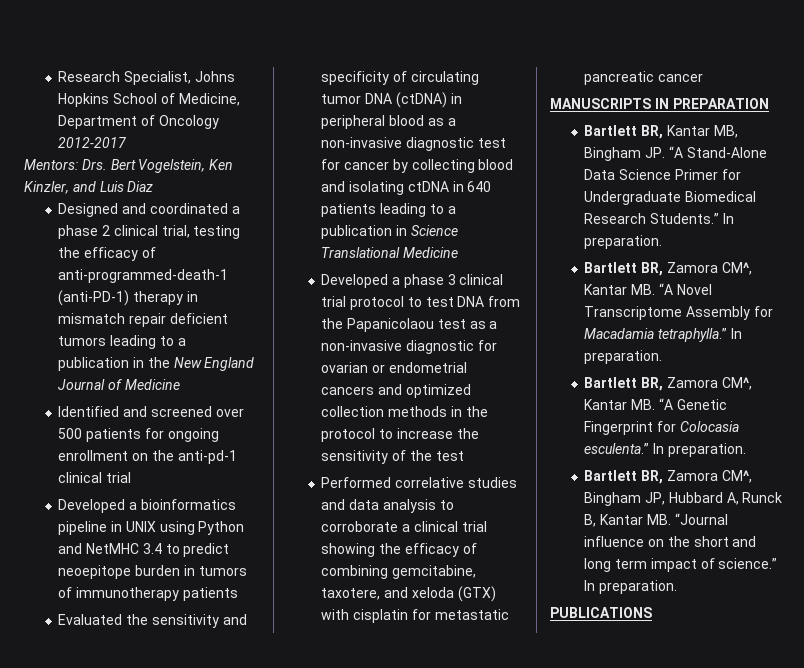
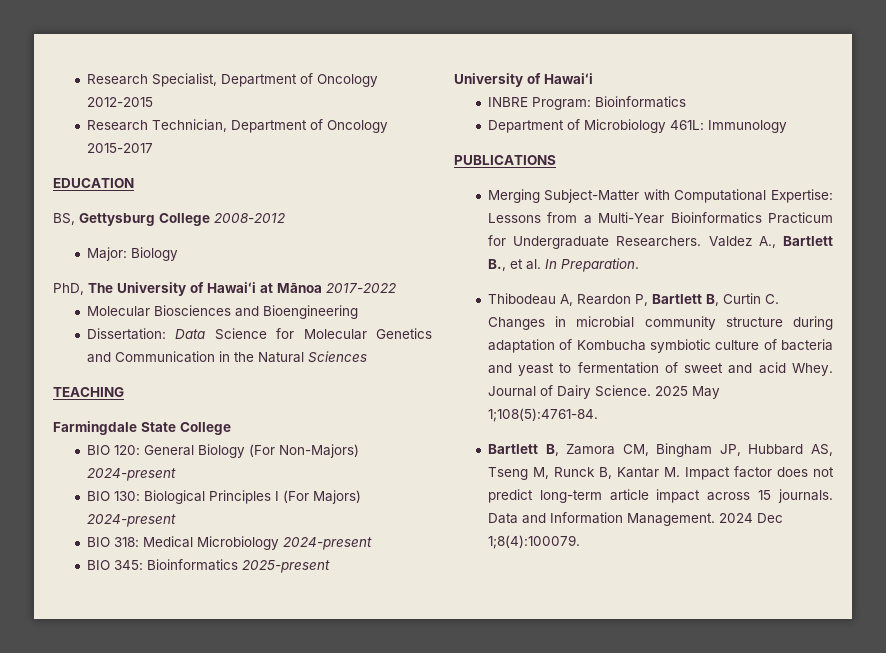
- Research Specialist, Johns Hopkins School of Medicine, Department of Oncology 2012-2017
- Mentors: Drs. Bert Vogelstein, Ken Kinzler, and Luis Diaz
- Designed and coordinated a phase 2 clinical trial, testing the efficacy of anti-programmed-death-1 (anti-PD-1) therapy in mismatch repair deficient tumors leading to a publication in the New England Journal of Medicine
- Identified and screened over 500 patients for ongoing enrollment on the anti-pd-1 clinical trial
- Developed a bioinformatics pipeline in UNIX using Python and NetMHC 3.4 to predict neoepitope burden in tumors of immunotherapy patients
- Evaluated the sensitivity and specificity of circulating tumor DNA (ctDNA) in peripheral blood as a non-invasive diagnostic test for cancer by collecting blood and isolating ctDNA in 640 patients leading to a publication in Science Translational Medicine
- Developed a phase 3 clinical trial protocol to test DNA from the Papanicolaou test as a non-invasive diagnostic for ovarian or endometrial cancers and optimized collection methods in the protocol to increase the sensitivity of the test
- Performed correlative studies and data analysis to corroborate a clinical trial showing the efficacy of combining gemcitabine, taxotere, and xeloda (GTX) with cisplatin for metastatic pancreatic cancer
- MANUSCRIPTS IN PREPARATION
- Bartlett BR, Kantar MB, Bingham JP. “A Stand-Alone Data Science Primer for Undergraduate Biomedical Research Students.” In preparation.
- Bartlett BR, Zamora CM^, Kantar MB. “A Novel Transcriptome Assembly for Macadamia tetraphylla.” In preparation.
- Bartlett BR, Zamora CM^, Kantar MB. “A Genetic Fingerprint for Colocasia esculenta.” In preparation.
- Bartlett BR, Zamora CM^, Bingham JP, Hubbard A, Runck B, Kantar MB. “Journal influence on the short and long term impact of science.” In preparation.
+ Research Specialist, Department of Oncology 2012-2015
+ Research Technician, Department of Oncology 2015-2017
+ EDUCATION
+ BS, Gettysburg College 2008-2012
+ Major: Biology
+ PhD, The University of Hawaiʻi at Mānoa 2017-2022
+ Molecular Biosciences and Bioengineering
+ Dissertation: Data Science for Molecular Genetics and Communication in the Natural Sciences
+ TEACHING
+ Farmingdale State College
+ BIO 120: General Biology (For Non-Majors) 2024-present
+ BIO 130: Biological Principles I (For Majors) 2024-present
+ BIO 318: Medical Microbiology 2024-present
+ BIO 345: Bioinformatics 2025-present
+ University of Hawaiʻi
+ INBRE Program: Bioinformatics
+ Department of Microbiology 461L: Immunology
  PUBLICATIONS
+ Merging Subject-Matter with Computational Expertise: Lessons from a Multi-Year Bioinformatics Practicum for Undergraduate Researchers. Valdez A., Bartlett B., et al. In Preparation.
+ Thibodeau A, Reardon P, Bartlett B, Curtin C. Changes in microbial community structure during adaptation of Kombucha symbiotic culture of bacteria and yeast to fermentation of sweet and acid Whey. Journal of Dairy Science. 2025 May 1;108(5):4761-84.
+ Bartlett B, Zamora CM, Bingham JP, Hubbard AS, Tseng M, Runck B, Kantar M. Impact factor does not predict long-term article impact across 15 journals. Data and Information Management. 2024 Dec 1;8(4):100079.

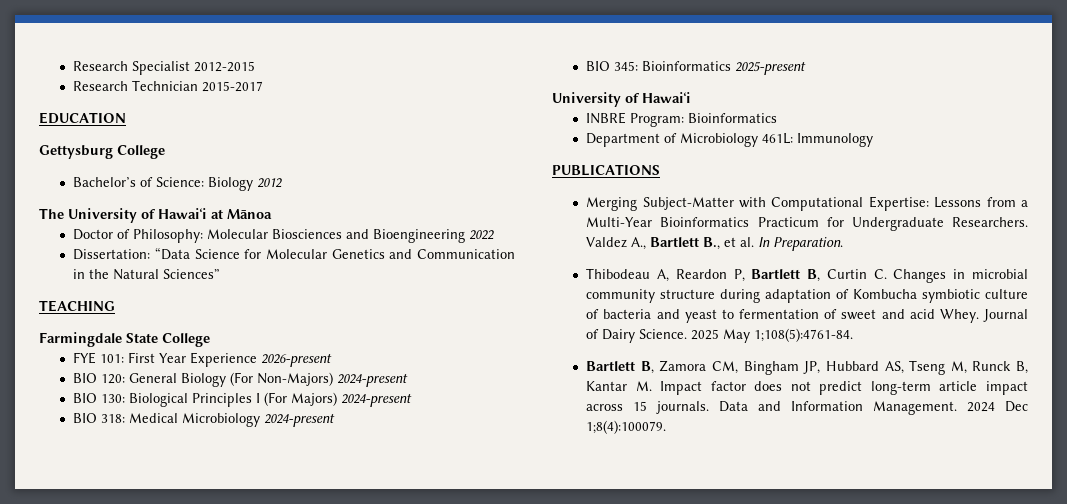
- Research Specialist, Department of Oncology 2012-2015
- Research Technician, Department of Oncology 2015-2017
+ Research Specialist 2012-2015
+ Research Technician 2015-2017
- BS, Gettysburg College 2008-2012
- Major: Biology
- PhD, The University of Hawaiʻi at Mānoa 2017-2022
- Molecular Biosciences and Bioengineering
+ Gettysburg College
+ Bachelor’s of Science: Biology 2012
+ The University of Hawaiʻi at Mānoa
+ Doctor of Philosophy: Molecular Biosciences and Bioengineering 2022
- Dissertation: Data Science for Molecular Genetics and Communication in the Natural Sciences
+ Dissertation: “Data Science for Molecular Genetics and Communication in the Natural Sciences”
+ FYE 101: First Year Experience 2026-present

